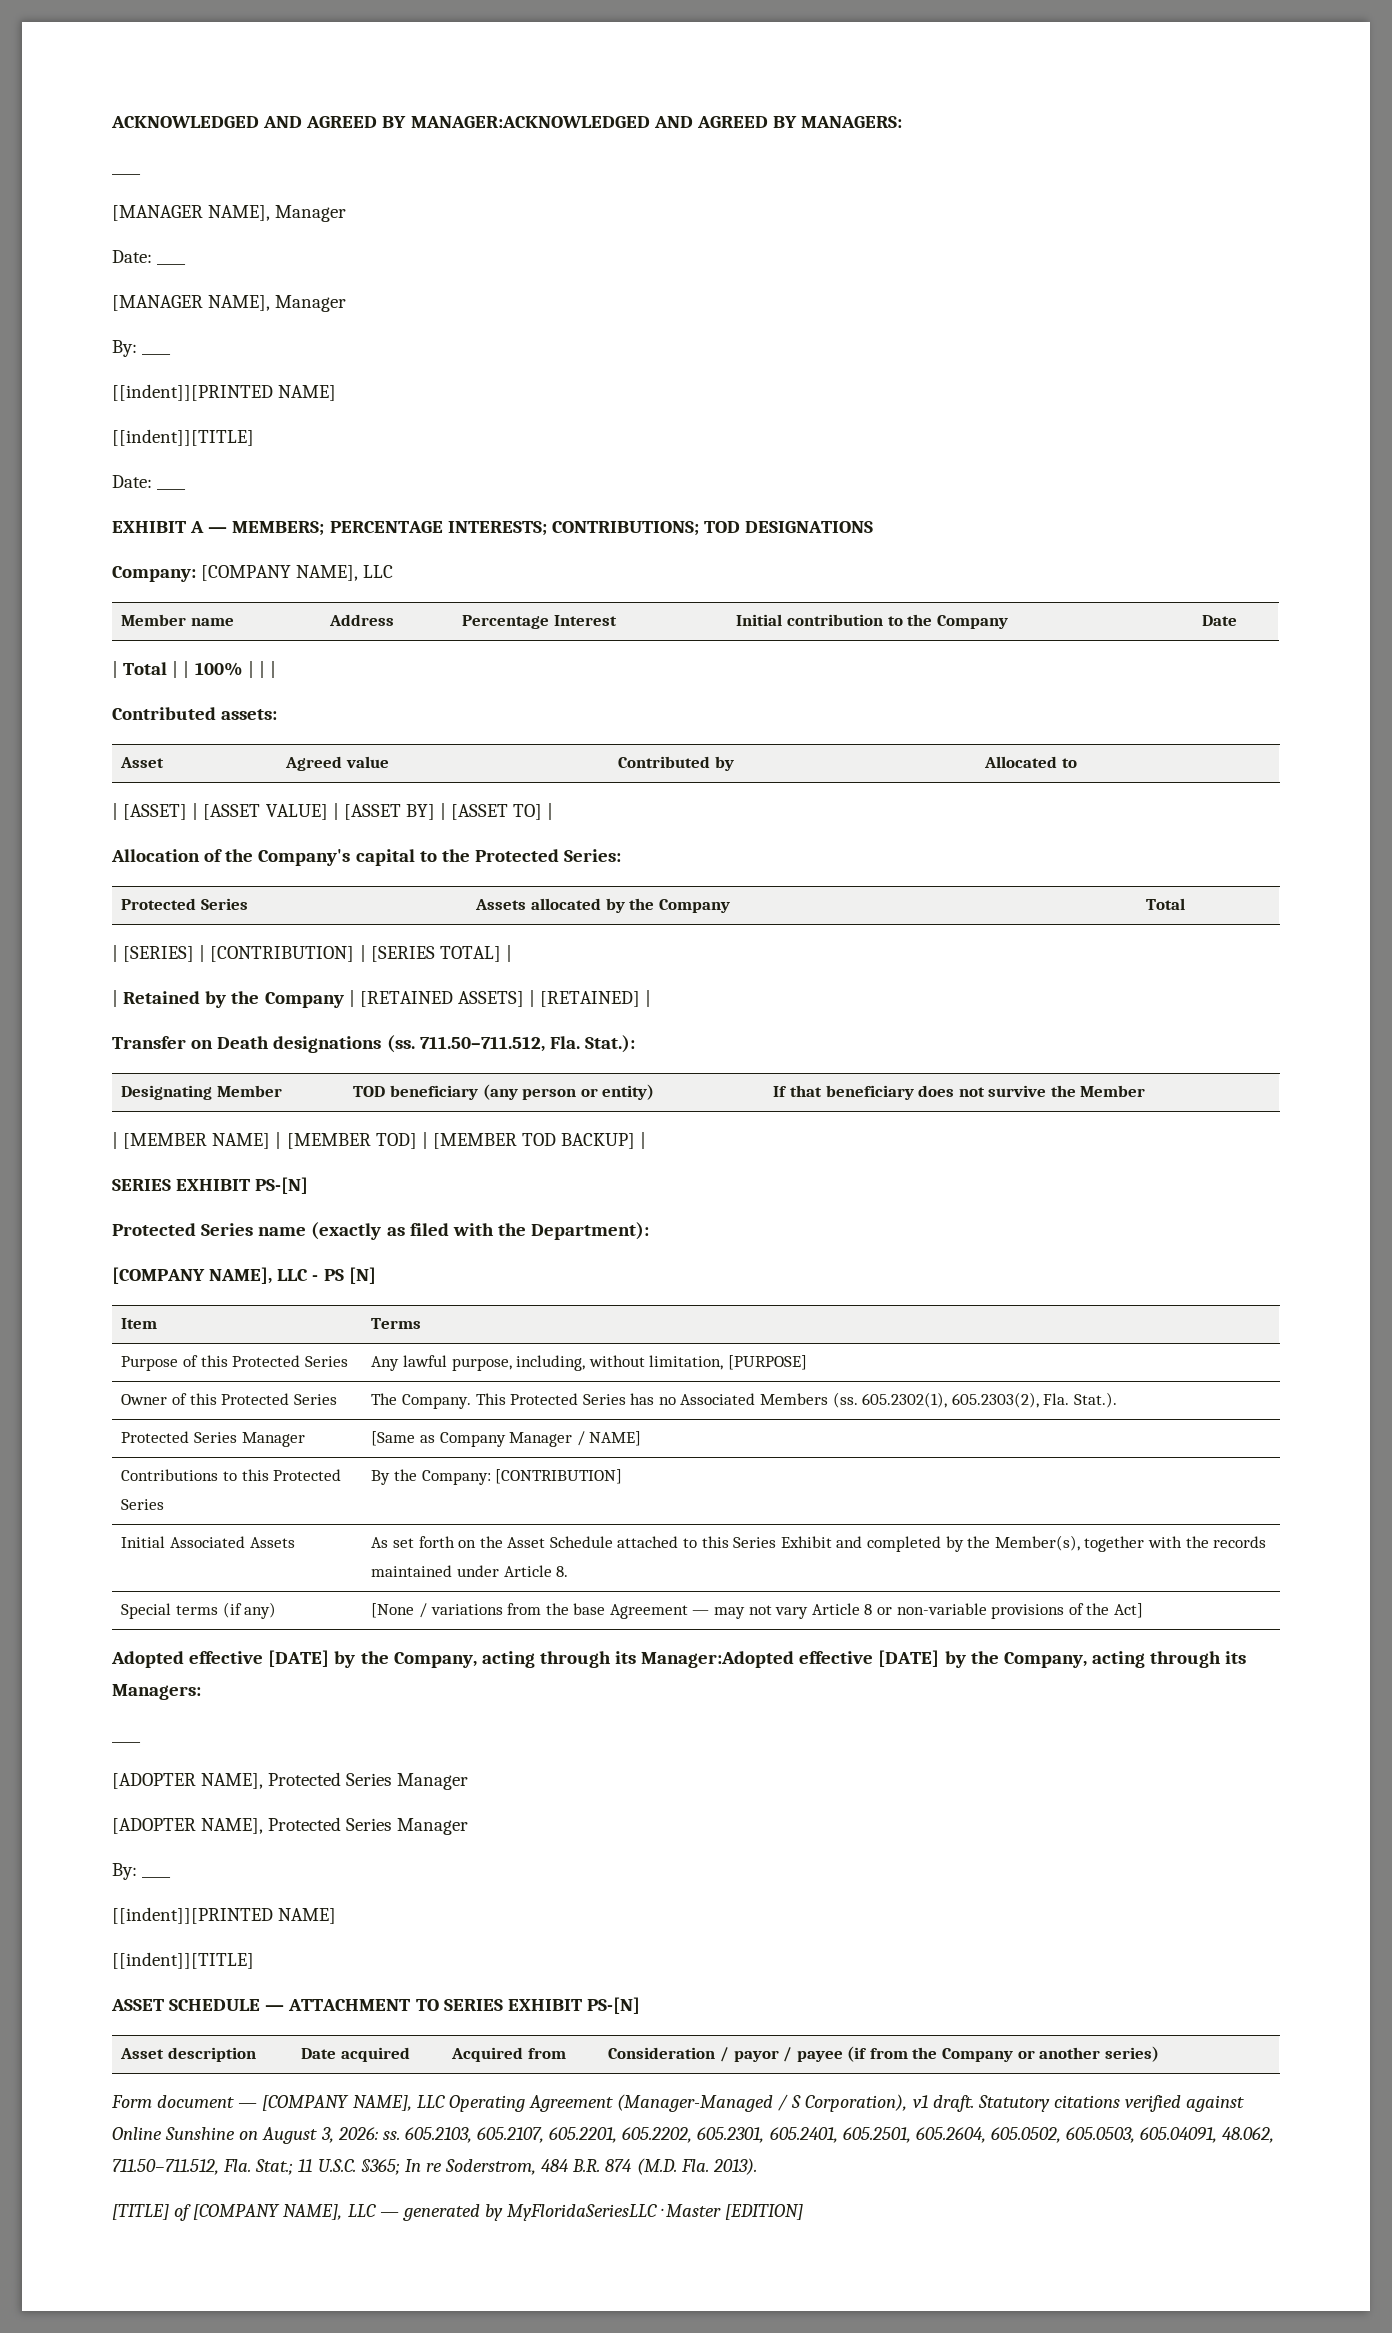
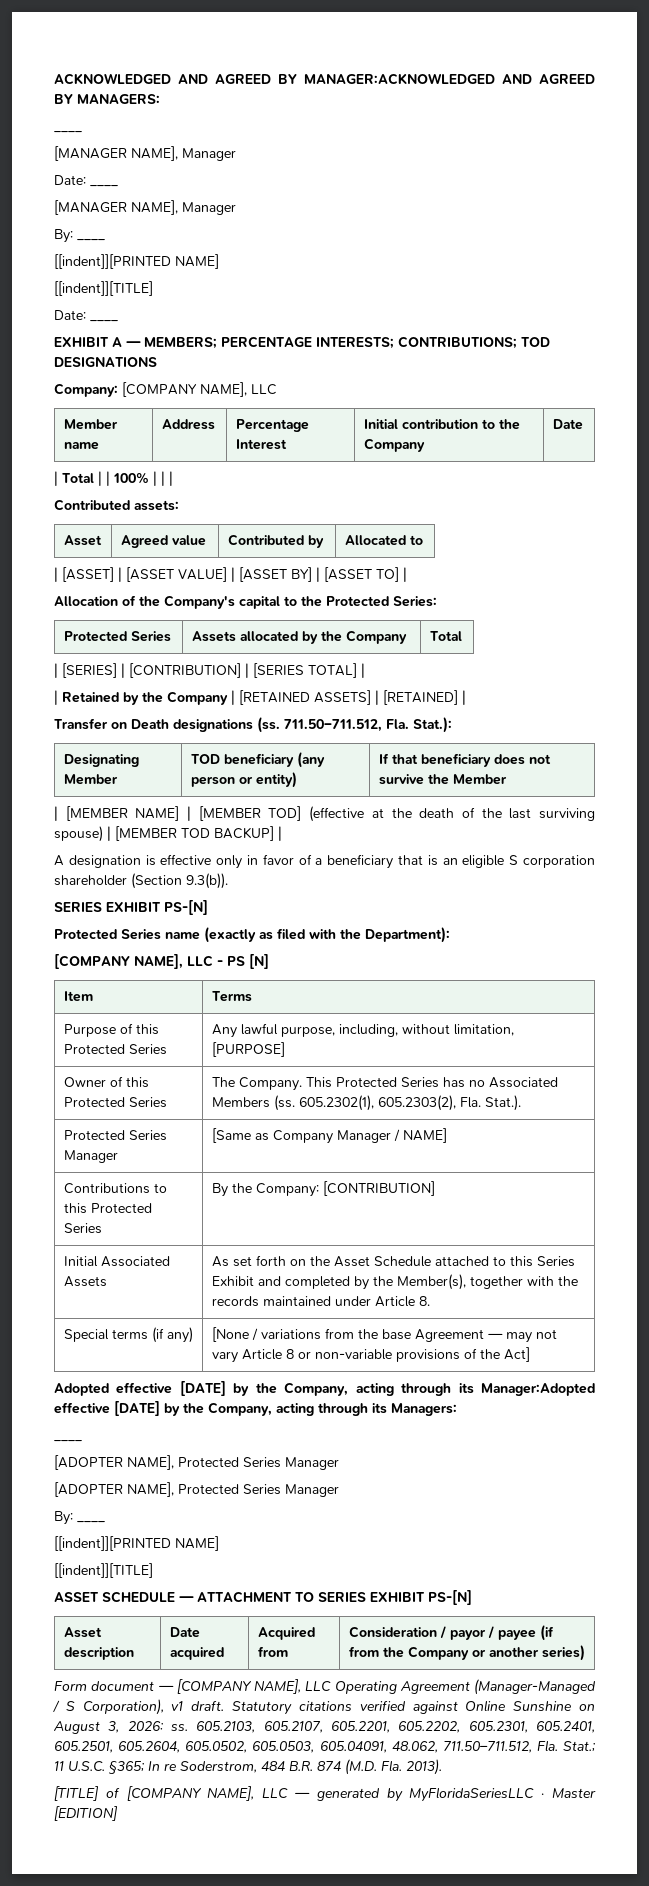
- | [MEMBER NAME] | [MEMBER TOD] | [MEMBER TOD BACKUP] |
+ | [MEMBER NAME] | [MEMBER TOD] (effective at the death of the last surviving spouse) | [MEMBER TOD BACKUP] |
+ A designation is effective only in favor of a beneficiary that is an eligible S corporation shareholder (Section 9.3(b)).

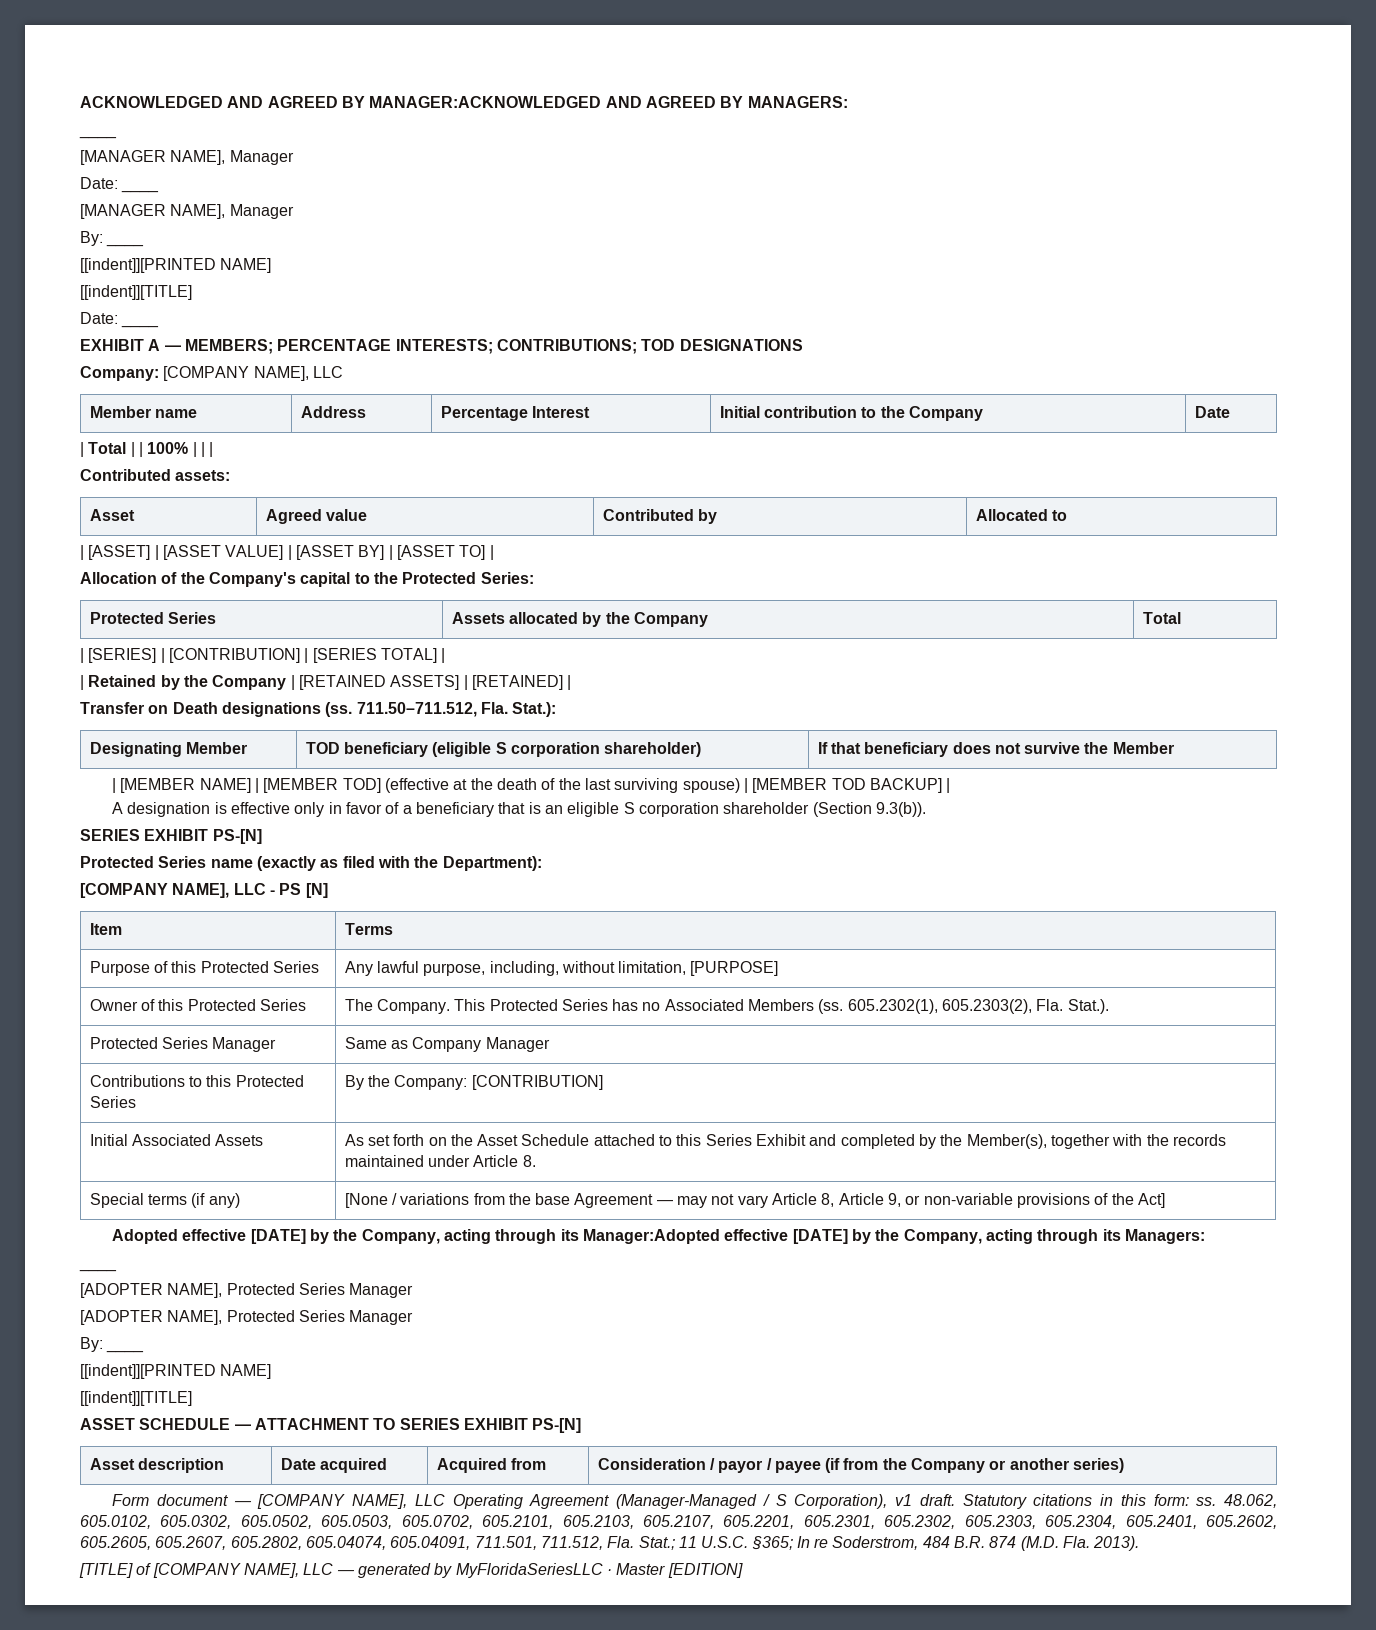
- Designating Member | TOD beneficiary (any person or entity) | If that beneficiary does not survive the Member
+ Designating Member | TOD beneficiary (eligible S corporation shareholder) | If that beneficiary does not survive the Member
- Protected Series Manager | [Same as Company Manager / NAME]
+ Protected Series Manager | Same as Company Manager
- Special terms (if any) | [None / variations from the base Agreement — may not vary Article 8 or non-variable provisions of the Act]
+ Special terms (if any) | [None / variations from the base Agreement — may not vary Article 8, Article 9, or non-variable provisions of the Act]
- Statutory citations verified against Online Sunshine on August 3, 2026: ss. 605.2103, 605.2107, 605.2201, 605.2202, 605.2301, 605.2401, 605.2501, 605.2604, 605.0502, 605.0503, 605.04091, 48.062, 711.50–711.512, Fla. Stat.; 11 U.S.C. §365; In re Soderstrom, 484 B.R. 874 (M.D. Fla. 2013).
+ Statutory citations in this form: ss. 48.062, 605.0102, 605.0302, 605.0502, 605.0503, 605.0702, 605.2101, 605.2103, 605.2107, 605.2201, 605.2301, 605.2302, 605.2303, 605.2304, 605.2401, 605.2602, 605.2605, 605.2607, 605.2802, 605.04074, 605.04091, 711.501, 711.512, Fla. Stat.; 11 U.S.C. §365; In re Soderstrom, 484 B.R. 874 (M.D. Fla. 2013).

